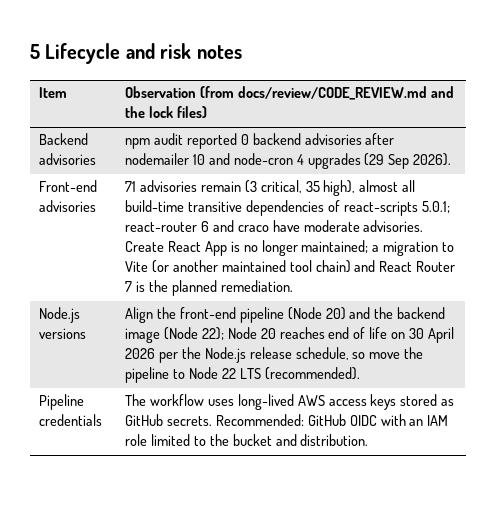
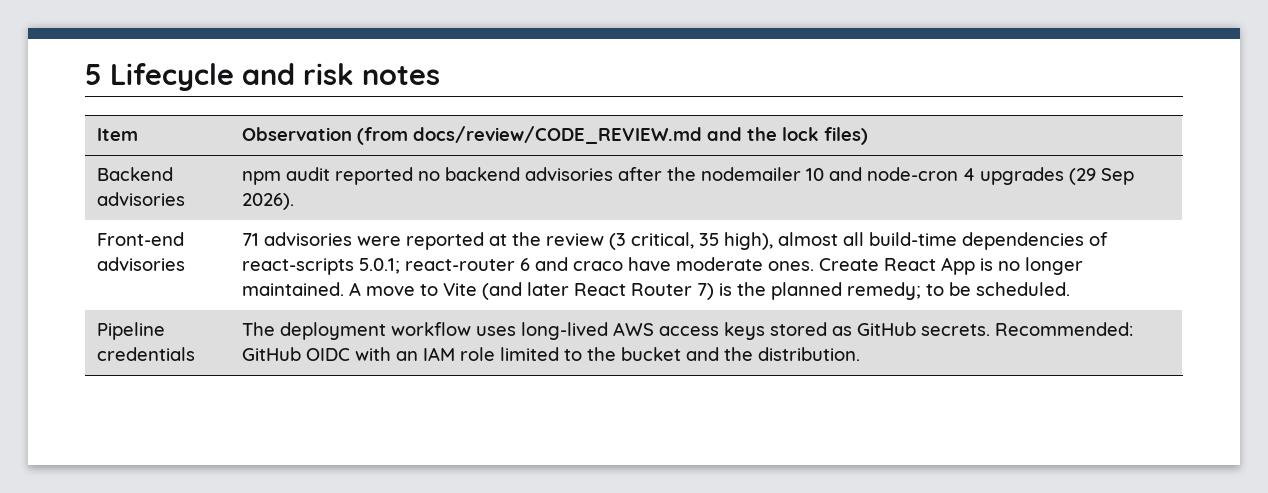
- Backend advisories | npm audit reported 0 backend advisories after nodemailer 10 and node-cron 4 upgrades (29 Sep 2026).
+ Backend advisories | npm audit reported no backend advisories after the nodemailer 10 and node-cron 4 upgrades (29 Sep 2026).
- 71 advisories remain (3 critical, 35 high), almost all build-time transitive dependencies of react-scripts 5.0.1; react-router 6 and craco have moderate advisories.
+ 71 advisories were reported at the review (3 critical, 35 high), almost all build-time dependencies of react-scripts 5.0.1; react-router 6 and craco have moderate ones.
- Create React App is no longer maintained; a migration to Vite (or another maintained tool chain) and React Router 7 is the planned remediation.
- Node.js versions | Align the front-end pipeline (Node 20) and the backend image (Node 22); Node 20 reaches end of life on 30 April 2026 per the Node.js release schedule, so move the pipeline to Node 22 LTS (recommended).
+ Create React App is no longer maintained. A move to Vite (and later React Router 7) is the planned remedy; to be scheduled.
- Pipeline credentials | The workflow uses long-lived AWS access keys stored as GitHub secrets. Recommended: GitHub OIDC with an IAM role limited to the bucket and distribution.
+ Pipeline credentials | The deployment workflow uses long-lived AWS access keys stored as GitHub secrets. Recommended: GitHub OIDC with an IAM role limited to the bucket and the distribution.

